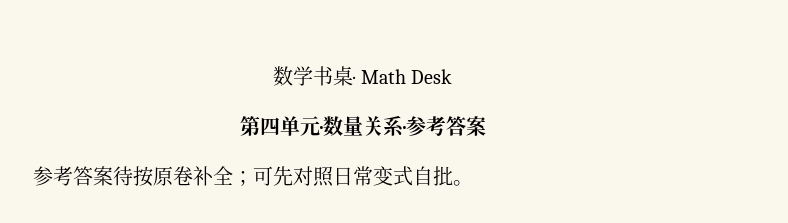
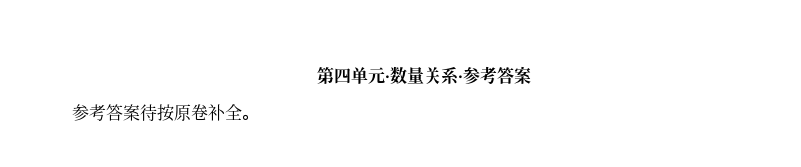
- 数学书桌· Math Desk
- 参考答案待按原卷补全；可先对照日常变式自批。
+ 参考答案待按原卷补全。

